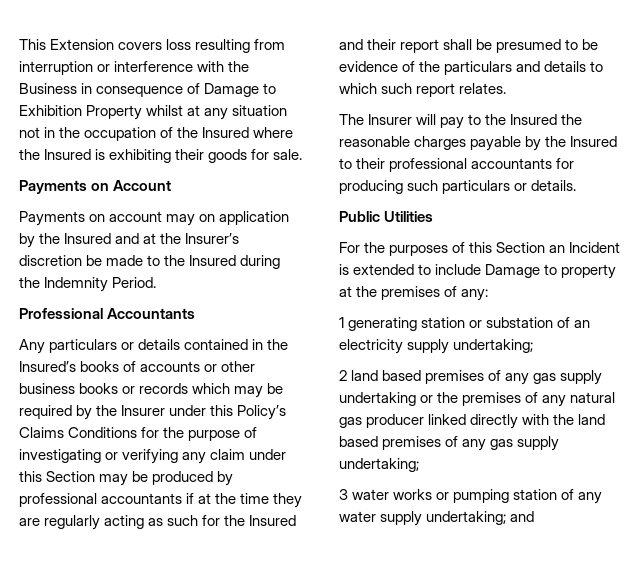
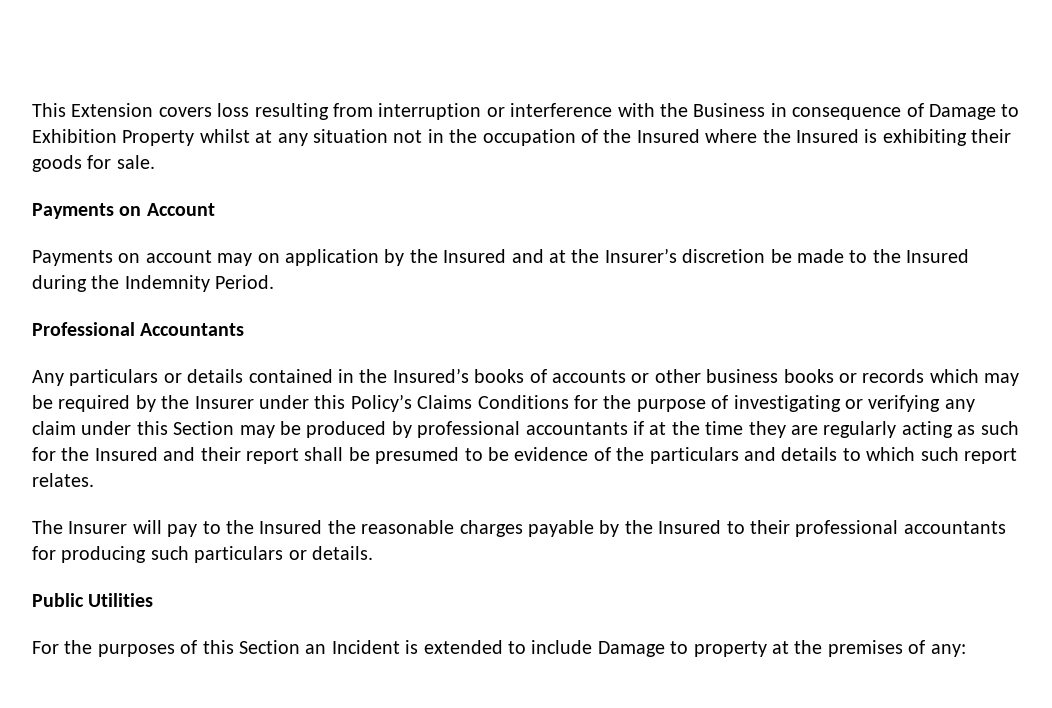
- 1 generating station or substation of an electricity supply undertaking;
- 2 land based premises of any gas supply undertaking or the premises of any natural gas producer linked directly with the land based premises of any gas supply undertaking;
- 3 water works or pumping station of any water supply undertaking; and

